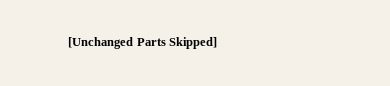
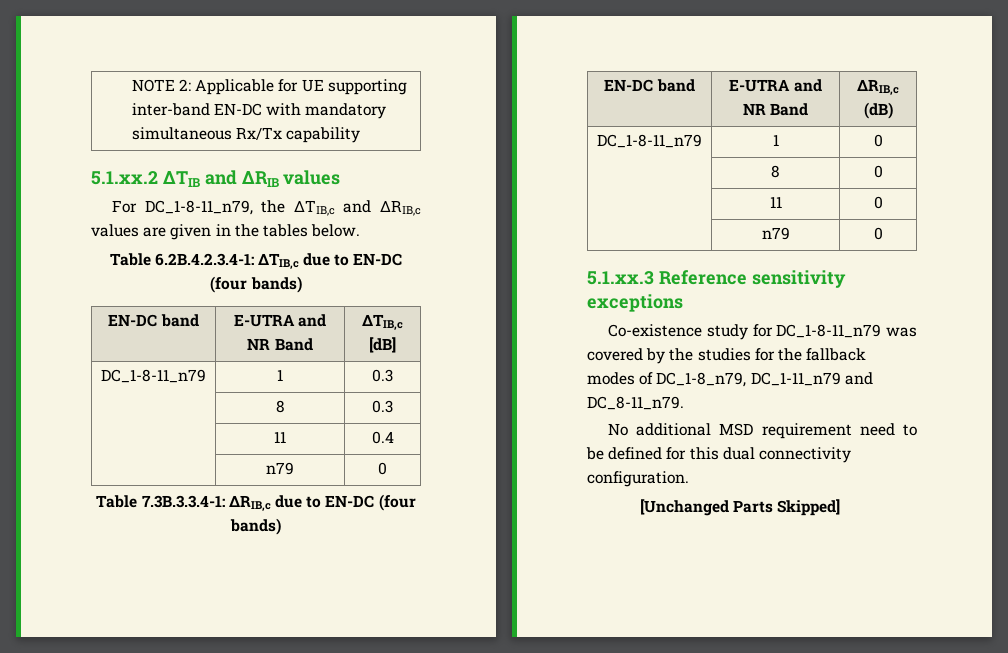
+ NOTE 2: Applicable for UE supporting inter-band EN-DC with mandatory simultaneous Rx/Tx capability
+ 5.1.xx.2 ∆TIB and ∆RIB values
+ For DC_1-8-11_n79, the ΔTIB,c and ΔRIB,c values are given in the tables below.
+ Table 6.2B.4.2.3.4-1: ΔTIB,c due to EN-DC (four bands)
+ EN-DC band | E-UTRA and NR Band | ΔTIB,c [dB]
+ DC_1-8-11_n79 | 1 | 0.3
+ | 8 | 0.3
+ | 11 | 0.4
+ | n79 | 0
+ Table 7.3B.3.3.4-1: ΔRIB,c due to EN-DC (four bands)
+ EN-DC band | E-UTRA and NR Band | ΔRIB,c (dB)
+ DC_1-8-11_n79 | 1 | 0
+ | 8 | 0
+ | 11 | 0
+ | n79 | 0
+ 5.1.xx.3 Reference sensitivity exceptions
+ Co-existence study for DC_1-8-11_n79 was covered by the studies for the fallback modes of DC_1-8_n79, DC_1-11_n79 and DC_8-11_n79.
+ No additional MSD requirement need to be defined for this dual connectivity configuration.

